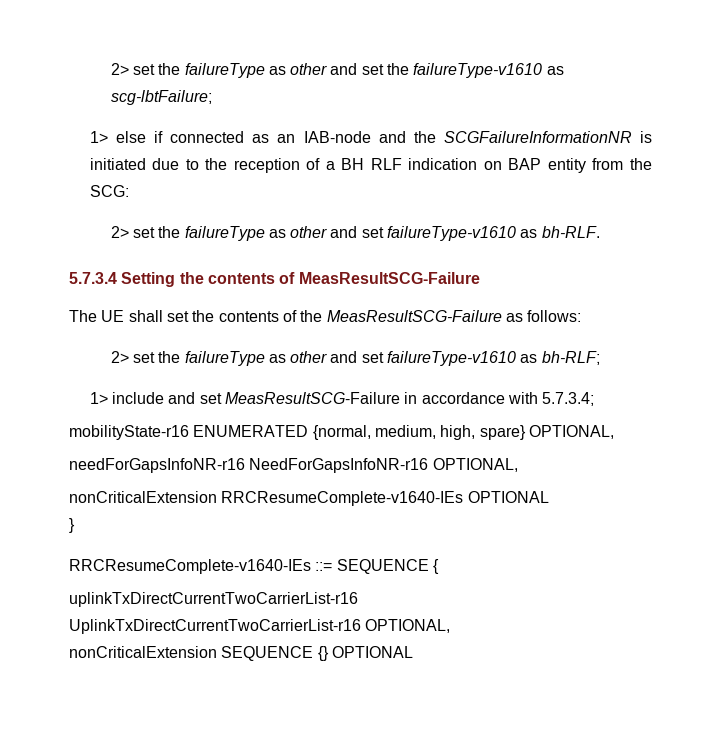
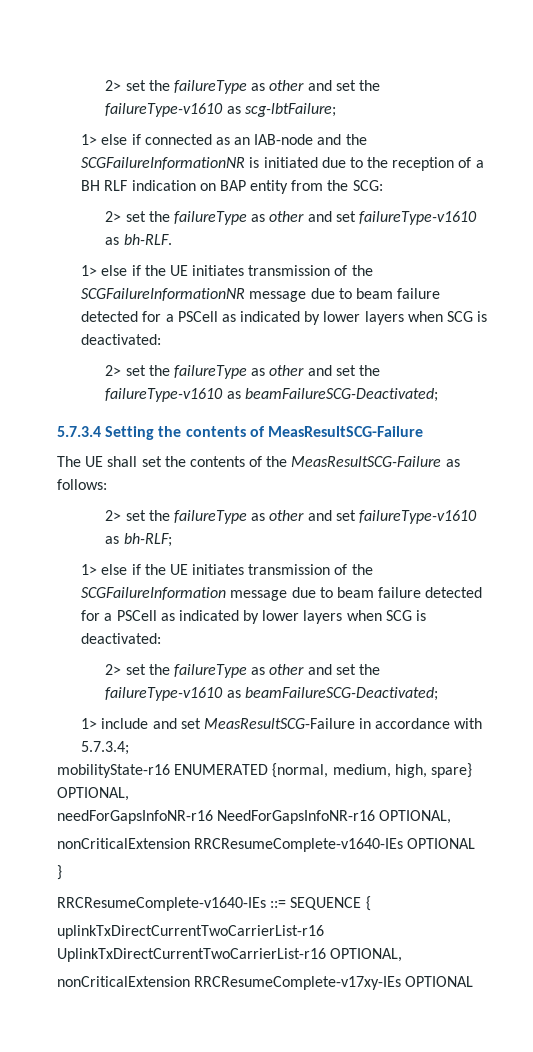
+ 1> else if the UE initiates transmission of the SCGFailureInformationNR message due to beam failure detected for a PSCell as indicated by lower layers when SCG is deactivated:
+ 2> set the failureType as other and set the failureType-v1610 as beamFailureSCG-Deactivated;
+ 1> else if the UE initiates transmission of the SCGFailureInformation message due to beam failure detected for a PSCell as indicated by lower layers when SCG is deactivated:
+ 2> set the failureType as other and set the failureType-v1610 as beamFailureSCG-Deactivated;
- nonCriticalExtension SEQUENCE {} OPTIONAL
+ nonCriticalExtension RRCResumeComplete-v17xy-IEs OPTIONAL

